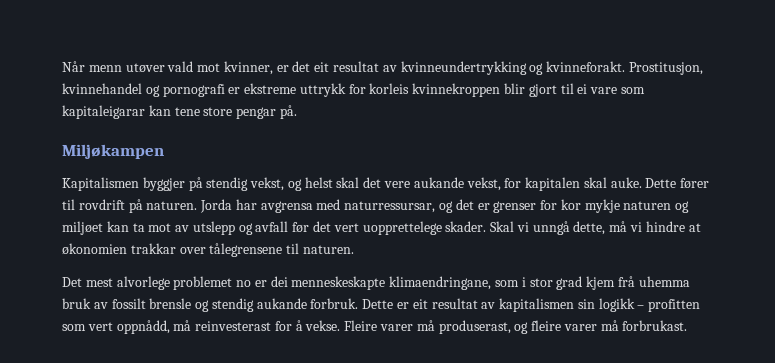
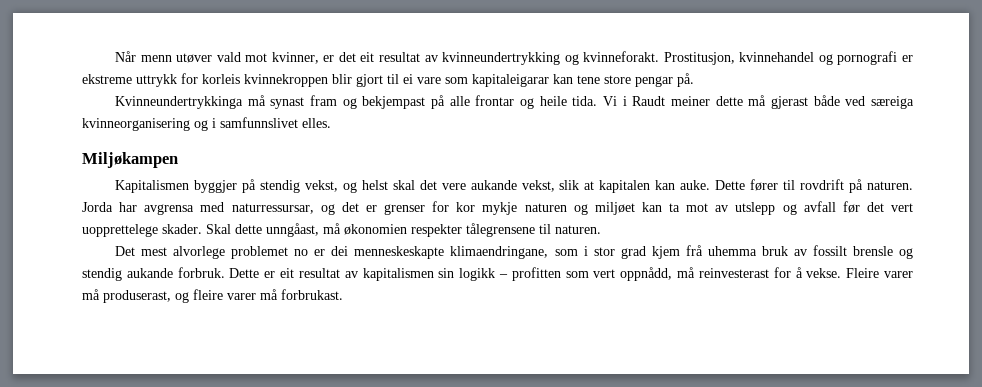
+ Kvinneundertrykkinga må synast fram og bekjempast på alle frontar og heile tida. Vi i Raudt meiner dette må gjerast både ved særeiga kvinneorganisering og i samfunnslivet elles.
- Kapitalismen byggjer på stendig vekst, og helst skal det vere aukande vekst, for kapitalen skal auke.
+ Kapitalismen byggjer på stendig vekst, og helst skal det vere aukande vekst, slik at kapitalen kan auke.
- Skal vi unngå dette, må vi hindre at økonomien trakkar over tålegrensene til naturen.
+ Skal dette unngåast, må økonomien respekter tålegrensene til naturen.

